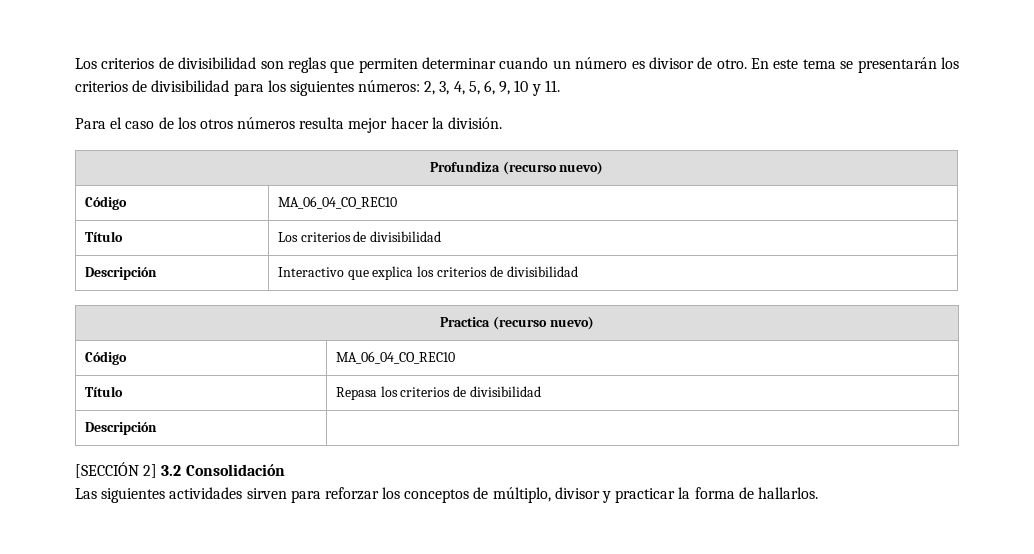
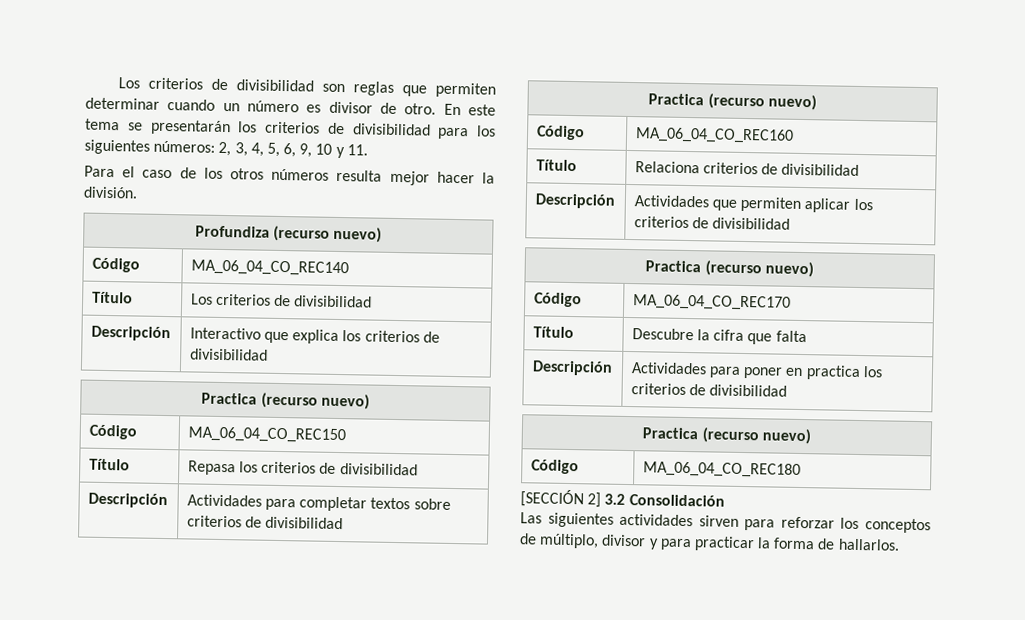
  Profundiza (recurso nuevo)
- Código | MA_06_04_CO_REC10
+ Código | MA_06_04_CO_REC140
  Descripción | Interactivo que explica los criterios de divisibilidad
  Practica (recurso nuevo)
- Código | MA_06_04_CO_REC10
+ Código | MA_06_04_CO_REC150
  Título | Repasa los criterios de divisibilidad
- Descripción |
+ Descripción | Actividades para completar textos sobre criterios de divisibilidad
+ Practica (recurso nuevo)
+ Código | MA_06_04_CO_REC160
+ Título | Relaciona criterios de divisibilidad
+ Descripción | Actividades que permiten aplicar los criterios de divisibilidad
+ Practica (recurso nuevo)
+ Código | MA_06_04_CO_REC170
+ Título | Descubre la cifra que falta
+ Descripción | Actividades para poner en practica los criterios de divisibilidad
+ Practica (recurso nuevo)
+ Código | MA_06_04_CO_REC180
- Las siguientes actividades sirven para reforzar los conceptos de múltiplo, divisor y practicar la forma de hallarlos.
+ Las siguientes actividades sirven para reforzar los conceptos de múltiplo, divisor y para practicar la forma de hallarlos.

